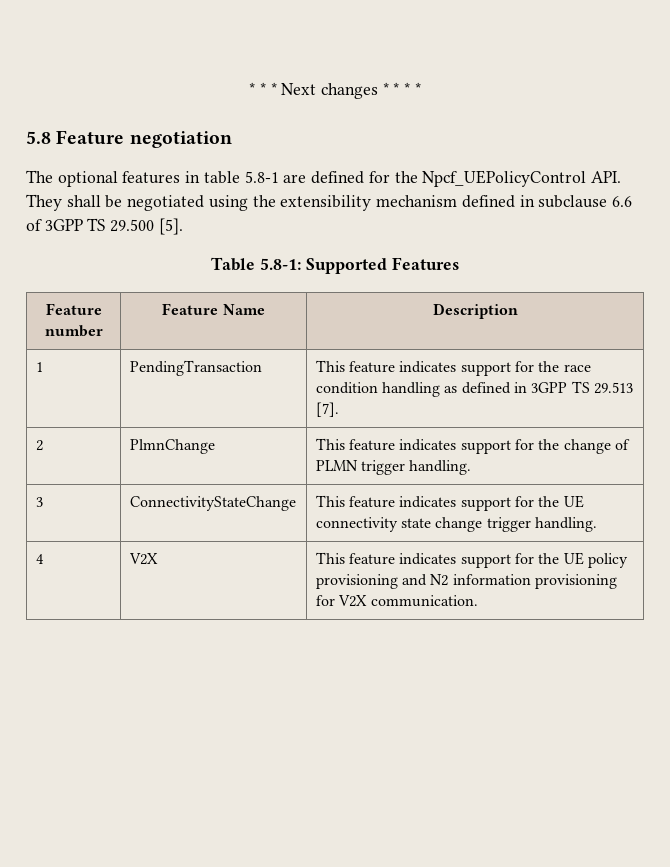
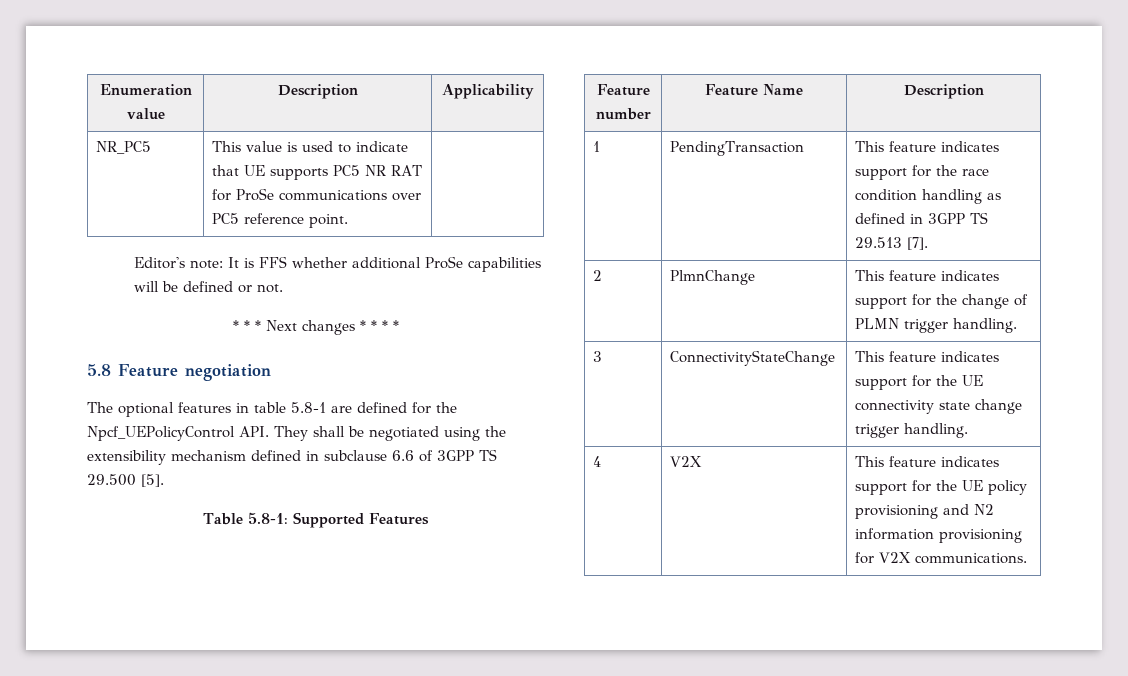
+ Enumeration value | Description | Applicability
+ NR_PC5 | This value is used to indicate that UE supports PC5 NR RAT for ProSe communications over PC5 reference point. |
+ Editor's note: It is FFS whether additional ProSe capabilities will be defined or not.
- 4 | V2X | This feature indicates support for the UE policy provisioning and N2 information provisioning for V2X communication.
+ 4 | V2X | This feature indicates support for the UE policy provisioning and N2 information provisioning for V2X communications.

